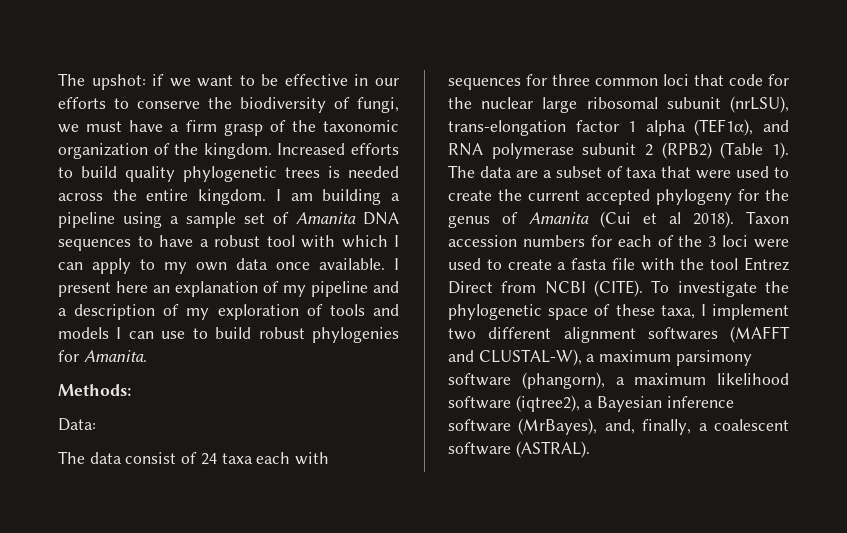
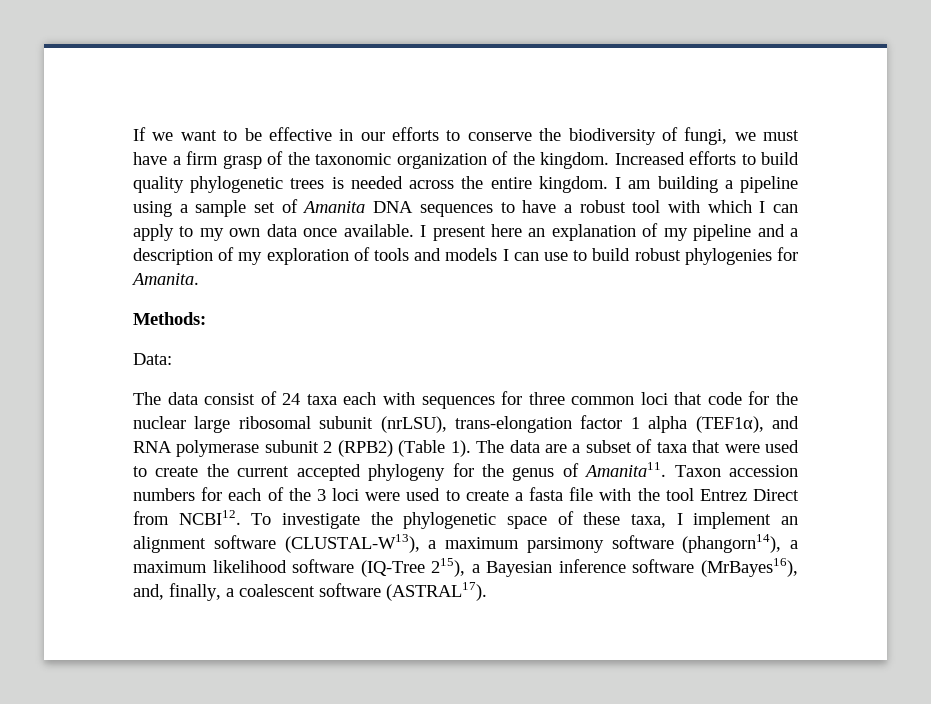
- The upshot: if we want to be effective in our efforts to conserve the biodiversity of fungi, we must have a firm grasp of the taxonomic organization of the kingdom.
+ If we want to be effective in our efforts to conserve the biodiversity of fungi, we must have a firm grasp of the taxonomic organization of the kingdom.
- The data are a subset of taxa that were used to create the current accepted phylogeny for the genus of Amanita (Cui et al 2018).
+ The data are a subset of taxa that were used to create the current accepted phylogeny for the genus of Amanita11.
- Taxon accession numbers for each of the 3 loci were used to create a fasta file with the tool Entrez Direct from NCBI (CITE).
+ Taxon accession numbers for each of the 3 loci were used to create a fasta file with the tool Entrez Direct from NCBI12.
- To investigate the phylogenetic space of these taxa, I implement two different alignment softwares (MAFFT and CLUSTAL-W), a maximum parsimony software (phangorn), a maximum likelihood software (iqtree2), a Bayesian inference software (MrBayes), and, finally, a coalescent software (ASTRAL).
+ To investigate the phylogenetic space of these taxa, I implement an alignment software (CLUSTAL-W13), a maximum parsimony software (phangorn14), a maximum likelihood software (IQ-Tree 215), a Bayesian inference software (MrBayes16), and, finally, a coalescent software (ASTRAL17).

